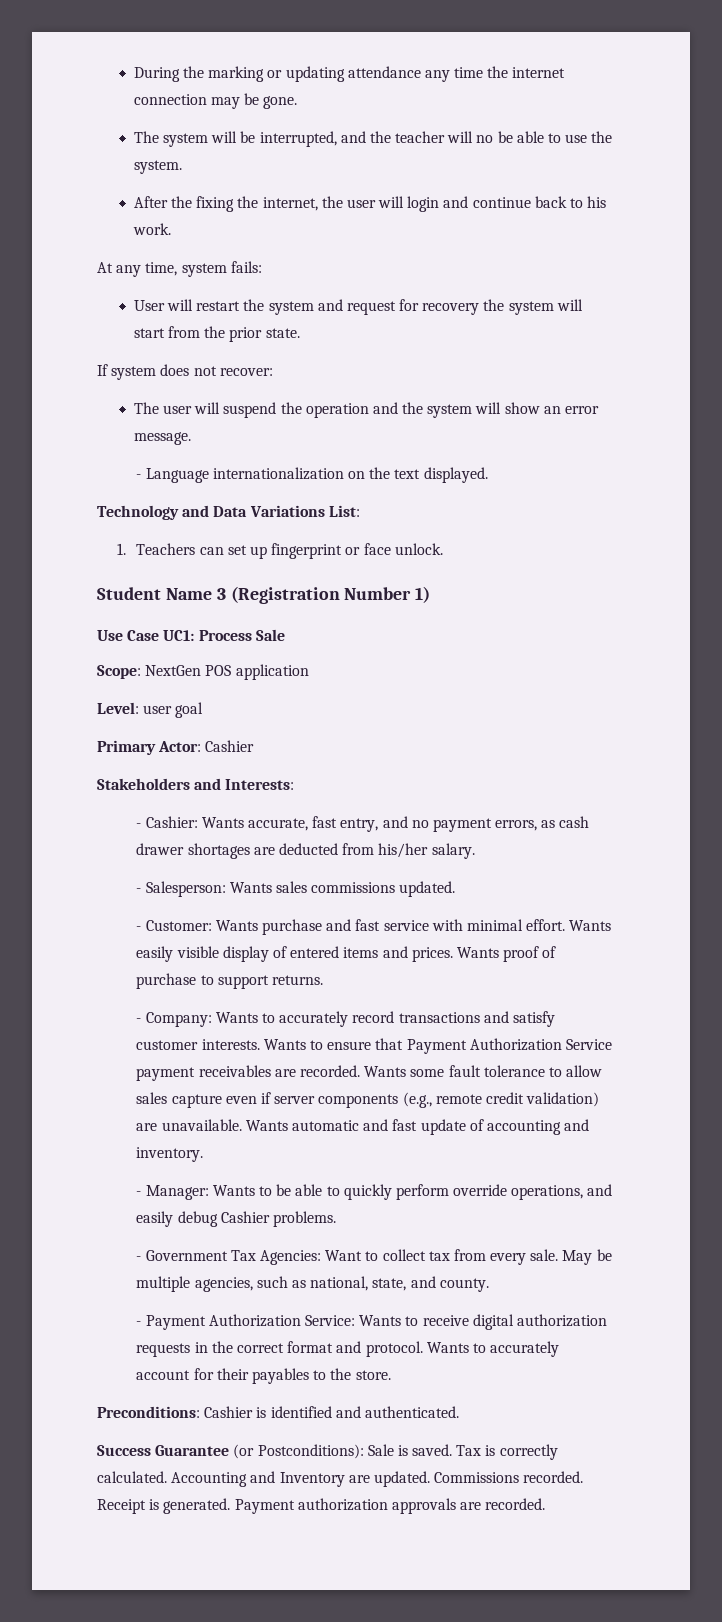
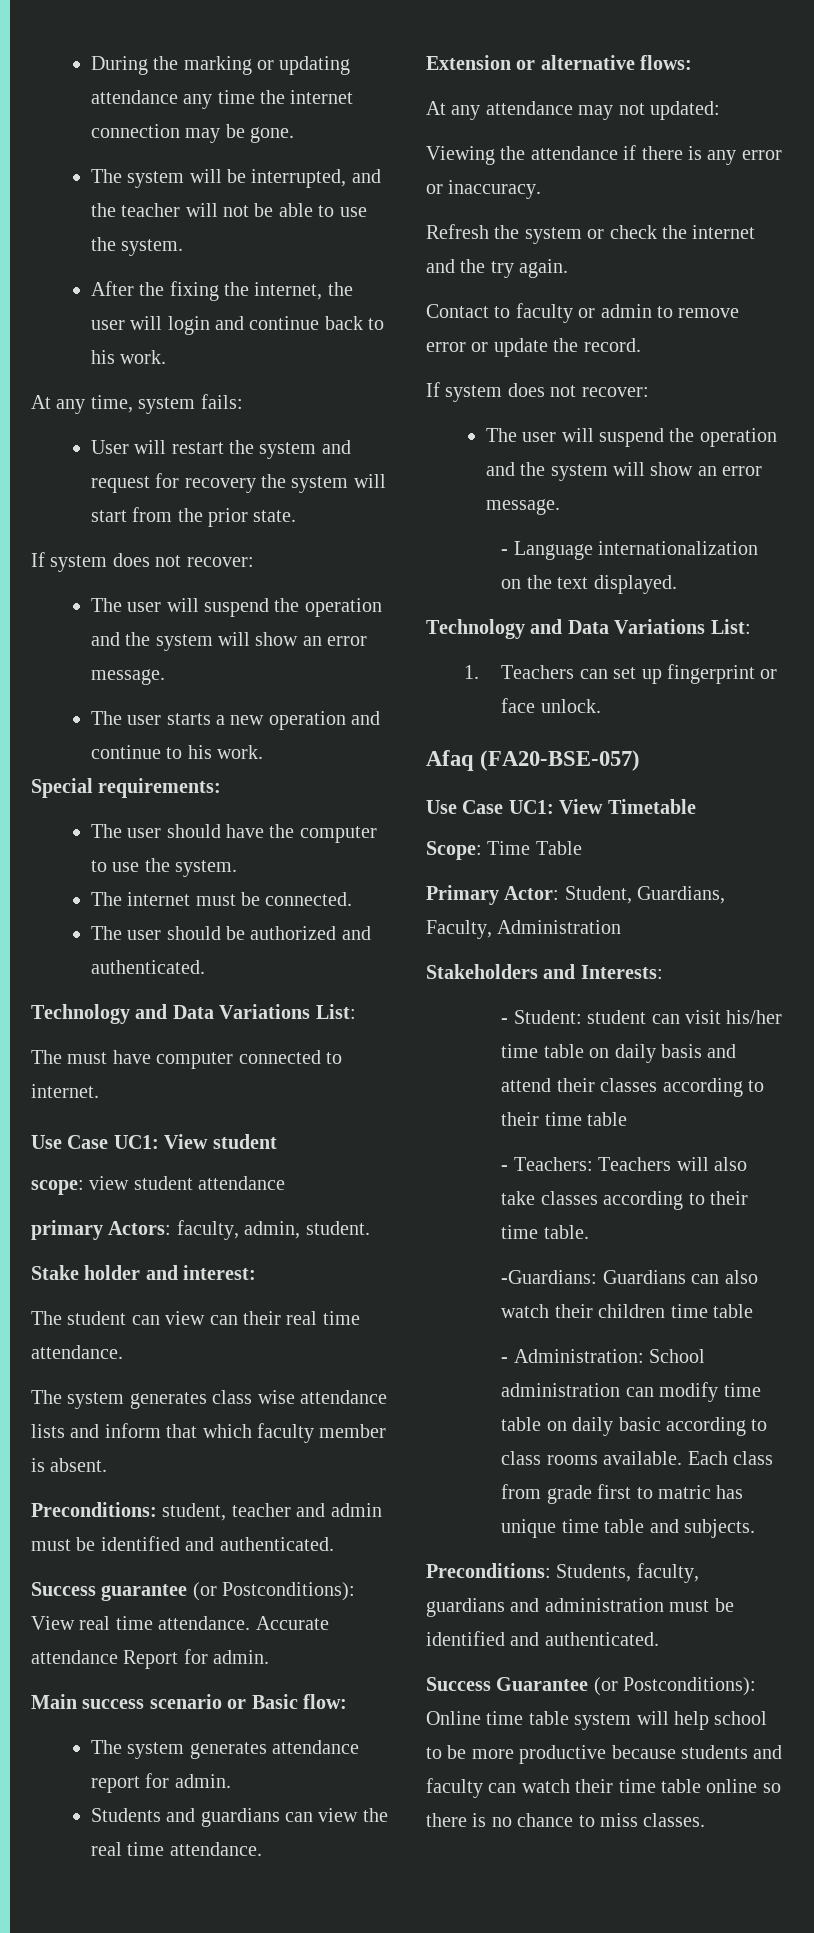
- The system will be interrupted, and the teacher will no be able to use the system.
+ The system will be interrupted, and the teacher will not be able to use the system.
+ The user starts a new operation and continue to his work.
+ Special requirements:
+ The user should have the computer to use the system.
+ The internet must be connected.
+ The user should be authorized and authenticated.
+ Technology and Data Variations List:
+ The must have computer connected to internet.
+ Use Case UC1: View student
+ scope: view student attendance
+ primary Actors: faculty, admin, student.
+ Stake holder and interest:
+ The student can view can their real time attendance.
+ The system generates class wise attendance lists and inform that which faculty member is absent.
+ Preconditions: student, teacher and admin must be identified and authenticated.
+ Success guarantee (or Postconditions): View real time attendance. Accurate attendance Report for admin.
+ Main success scenario or Basic flow:
+ The system generates attendance report for admin.
+ Students and guardians can view the real time attendance.
+ Extension or alternative flows:
+ At any attendance may not updated:
+ Viewing the attendance if there is any error or inaccuracy.
+ Refresh the system or check the internet and the try again.
+ Contact to faculty or admin to remove error or update the record.
+ If system does not recover:
+ The user will suspend the operation and the system will show an error message.
- Student Name 3 (Registration Number 1)
- Use Case UC1: Process Sale
+ Afaq (FA20-BSE-057)
+ Use Case UC1: View Timetable
- Scope: NextGen POS application
- Level: user goal
- Primary Actor: Cashier
+ Scope: Time Table
+ Primary Actor: Student, Guardians, Faculty, Administration
  Stakeholders and Interests:
- - Cashier: Wants accurate, fast entry, and no payment errors, as cash drawer shortages are deducted from his/her salary.
- - Salesperson: Wants sales commissions updated.
- - Customer: Wants purchase and fast service with minimal effort. Wants easily visible display of entered items and prices. Wants proof of purchase to support returns.
- - Company: Wants to accurately record transactions and satisfy customer interests. Wants to ensure that Payment Authorization Service payment receivables are recorded. Wants some fault tolerance to allow sales capture even if server components (e.g., remote credit validation) are unavailable. Wants automatic and fast update of accounting and inventory.
- - Manager: Wants to be able to quickly perform override operations, and easily debug Cashier problems.
- - Government Tax Agencies: Want to collect tax from every sale. May be multiple agencies, such as national, state, and county.
- - Payment Authorization Service: Wants to receive digital authorization requests in the correct format and protocol. Wants to accurately account for their payables to the store.
- Preconditions: Cashier is identified and authenticated.
+ - Student: student can visit his/her time table on daily basis and attend their classes according to their time table
+ - Teachers: Teachers will also take classes according to their time table.
+ -Guardians: Guardians can also watch their children time table
+ - Administration: School administration can modify time table on daily basic according to class rooms available. Each class from grade first to matric has unique time table and subjects.
+ Preconditions: Students, faculty, guardians and administration must be identified and authenticated.
- Success Guarantee (or Postconditions): Sale is saved. Tax is correctly calculated. Accounting and Inventory are updated. Commissions recorded. Receipt is generated. Payment authorization approvals are recorded.
+ Success Guarantee (or Postconditions): Online time table system will help school to be more productive because students and faculty can watch their time table online so there is no chance to miss classes.

